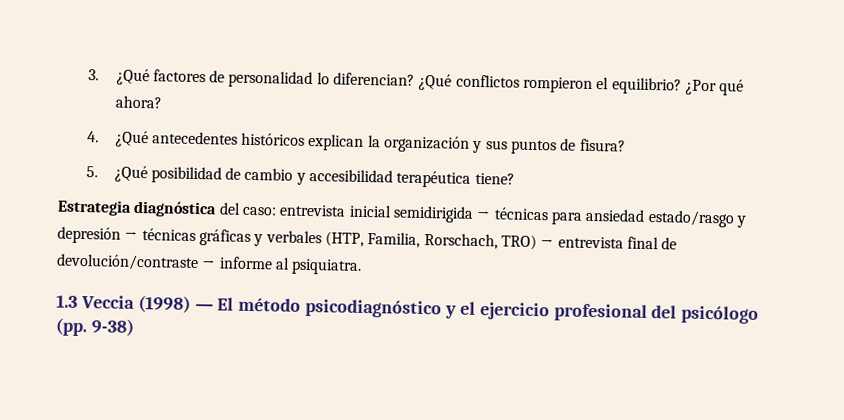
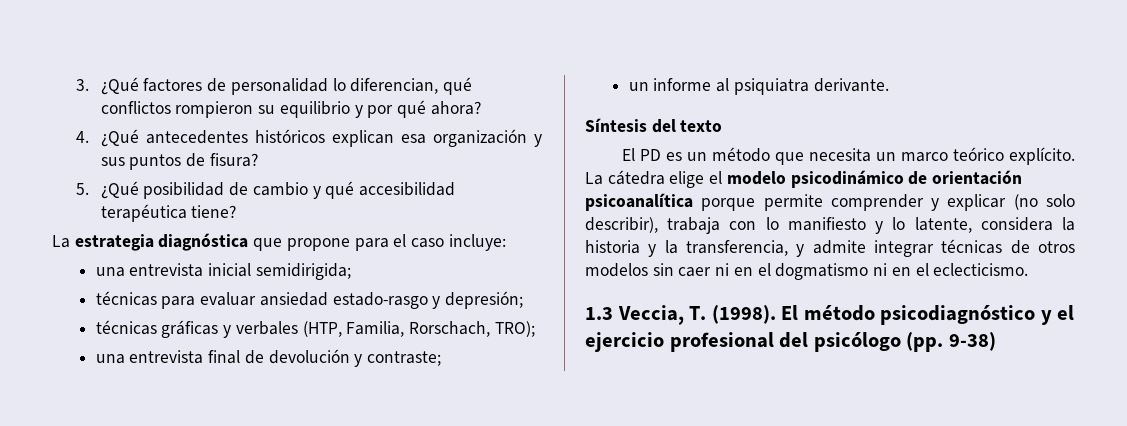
- 3. ¿Qué factores de personalidad lo diferencian? ¿Qué conflictos rompieron el equilibrio? ¿Por qué ahora?
+ 3. ¿Qué factores de personalidad lo diferencian, qué conflictos rompieron su equilibrio y por qué ahora?
- 4. ¿Qué antecedentes históricos explican la organización y sus puntos de fisura?
+ 4. ¿Qué antecedentes históricos explican esa organización y sus puntos de fisura?
- 5. ¿Qué posibilidad de cambio y accesibilidad terapéutica tiene?
+ 5. ¿Qué posibilidad de cambio y qué accesibilidad terapéutica tiene?
- Estrategia diagnóstica del caso: entrevista inicial semidirigida → técnicas para ansiedad estado/rasgo y depresión → técnicas gráficas y verbales (HTP, Familia, Rorschach, TRO) → entrevista final de devolución/contraste → informe al psiquiatra.
- 1.3 Veccia (1998) — El método psicodiagnóstico y el ejercicio profesional del psicólogo (pp. 9-38)
+ La estrategia diagnóstica que propone para el caso incluye:
+ una entrevista inicial semidirigida;
+ técnicas para evaluar ansiedad estado-rasgo y depresión;
+ técnicas gráficas y verbales (HTP, Familia, Rorschach, TRO);
+ una entrevista final de devolución y contraste;
+ un informe al psiquiatra derivante.
+ Síntesis del texto
+ El PD es un método que necesita un marco teórico explícito. La cátedra elige el modelo psicodinámico de orientación psicoanalítica porque permite comprender y explicar (no solo describir), trabaja con lo manifiesto y lo latente, considera la historia y la transferencia, y admite integrar técnicas de otros modelos sin caer ni en el dogmatismo ni en el eclecticismo.
+ 1.3 Veccia, T. (1998). El método psicodiagnóstico y el ejercicio profesional del psicólogo (pp. 9-38)

